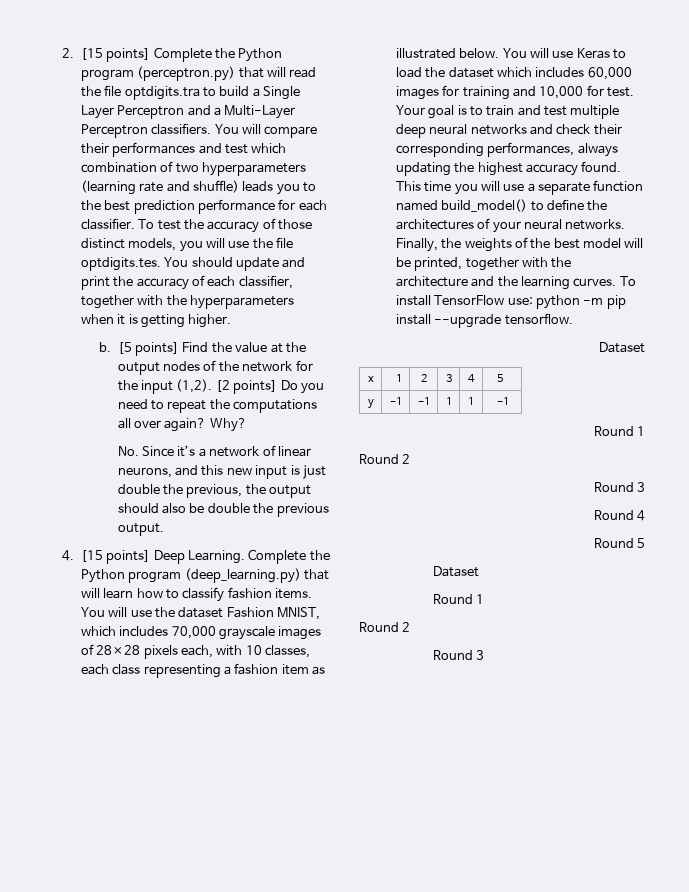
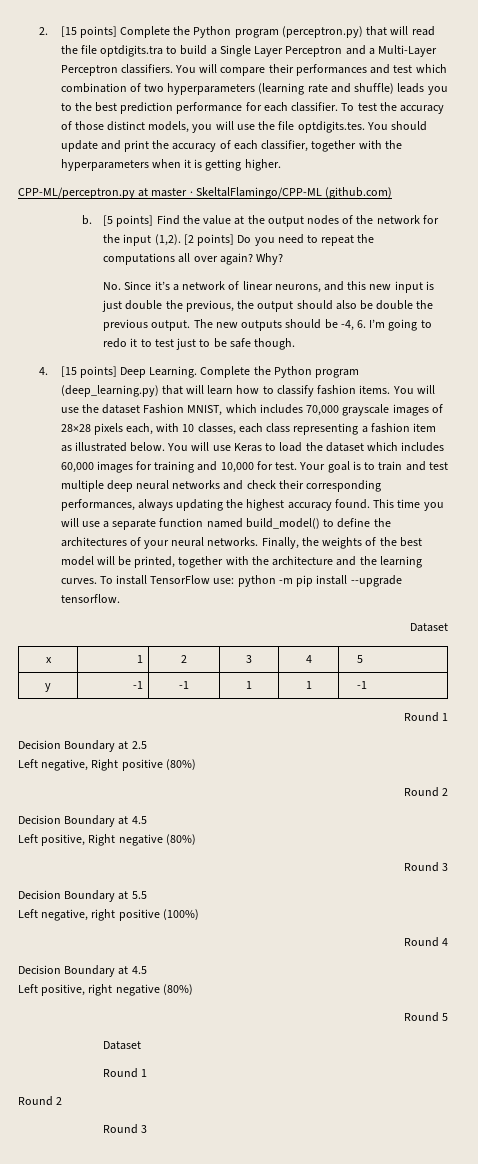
+ CPP-ML/perceptron.py at master · SkeltalFlamingo/CPP-ML (github.com)
+ The new outputs should be -4, 6. I’m going to redo it to test just to be safe though.
  y | -1 | -1 | 1 | 1 | -1
  Round 1
+ Decision Boundary at 2.5
+ Left negative, Right positive (80%)
  Round 2
+ Decision Boundary at 4.5
+ Left positive, Right negative (80%)
  Round 3
+ Decision Boundary at 5.5
+ Left negative, right positive (100%)
  Round 4
+ Decision Boundary at 4.5
+ Left positive, right negative (80%)

